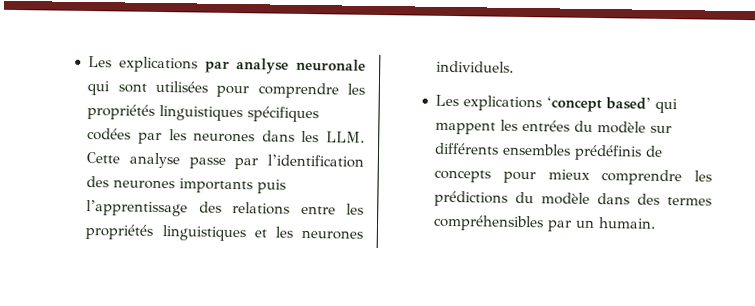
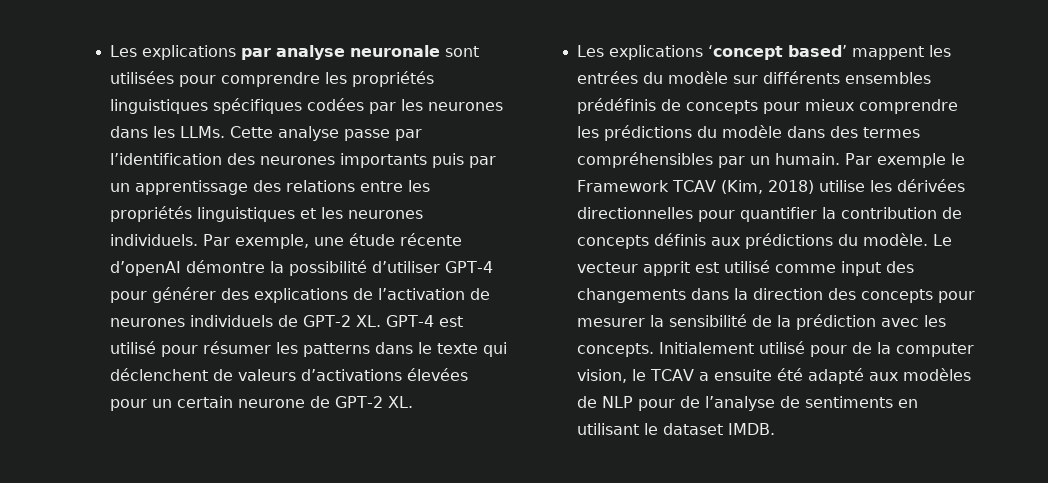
- Les explications par analyse neuronale qui sont utilisées pour comprendre les propriétés linguistiques spécifiques codées par les neurones dans les LLM. Cette analyse passe par l’identification des neurones importants puis l’apprentissage des relations entre les propriétés linguistiques et les neurones individuels.
+ Les explications par analyse neuronale sont utilisées pour comprendre les propriétés linguistiques spécifiques codées par les neurones dans les LLMs. Cette analyse passe par l’identification des neurones importants puis par un apprentissage des relations entre les propriétés linguistiques et les neurones individuels. Par exemple, une étude récente d’openAI démontre la possibilité d’utiliser GPT-4 pour générer des explications de l’activation de neurones individuels de GPT-2 XL. GPT-4 est utilisé pour résumer les patterns dans le texte qui déclenchent de valeurs d’activations élevées pour un certain neurone de GPT-2 XL.
- Les explications ‘concept based’ qui mappent les entrées du modèle sur différents ensembles prédéfinis de concepts pour mieux comprendre les prédictions du modèle dans des termes compréhensibles par un humain.
+ Les explications ‘concept based’ mappent les entrées du modèle sur différents ensembles prédéfinis de concepts pour mieux comprendre les prédictions du modèle dans des termes compréhensibles par un humain.
+ Par exemple le Framework TCAV (Kim, 2018) utilise les dérivées directionnelles pour quantifier la contribution de concepts définis aux prédictions du modèle. Le vecteur apprit est utilisé comme input des changements dans la direction des concepts pour mesurer la sensibilité de la prédiction avec les concepts. Initialement utilisé pour de la computer vision, le TCAV a ensuite été adapté aux modèles de NLP pour de l’analyse de sentiments en utilisant le dataset IMDB.

